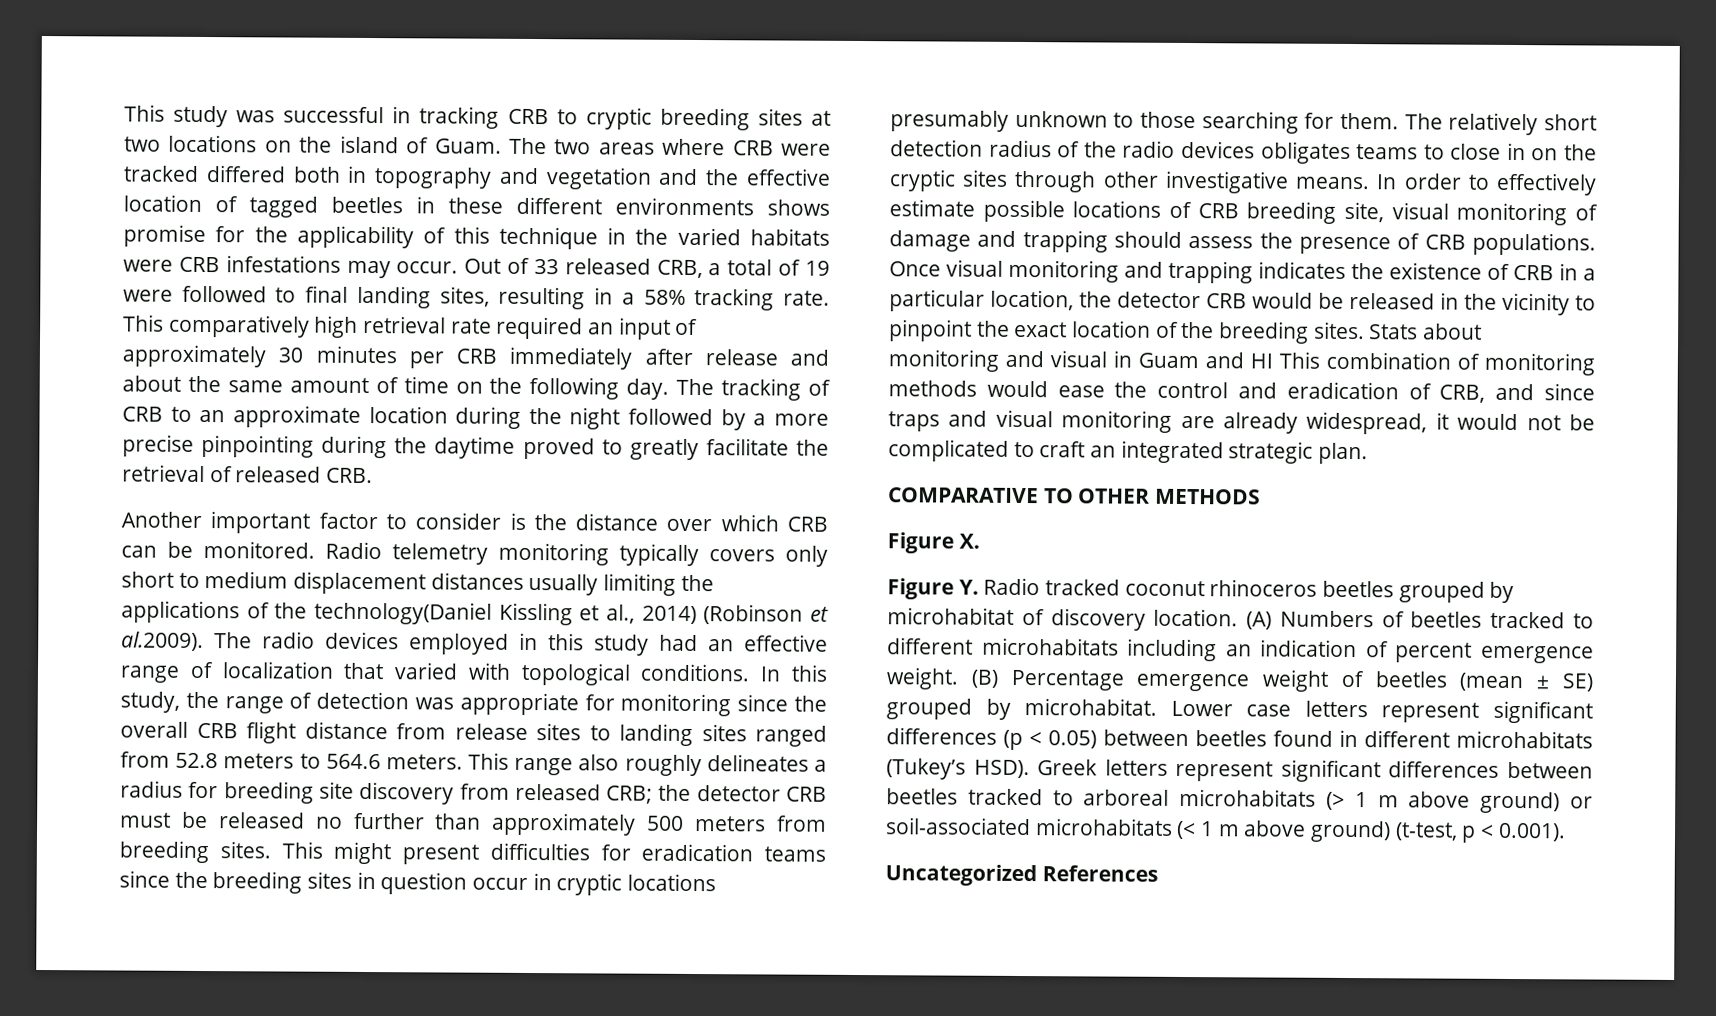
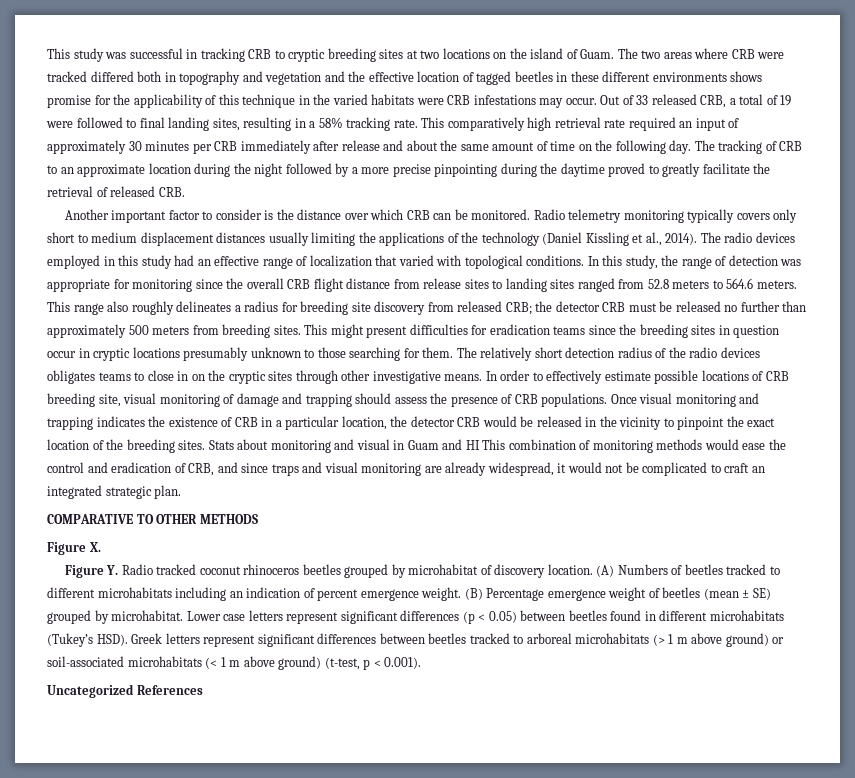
- Radio telemetry monitoring typically covers only short to medium displacement distances usually limiting the applications of the technology(Daniel Kissling et al., 2014) (Robinson et al.2009). The radio devices employed in this study had an effective range of localization that varied with topological conditions.
+ Radio telemetry monitoring typically covers only short to medium displacement distances usually limiting the applications of the technology (Daniel Kissling et al., 2014). The radio devices employed in this study had an effective range of localization that varied with topological conditions.

